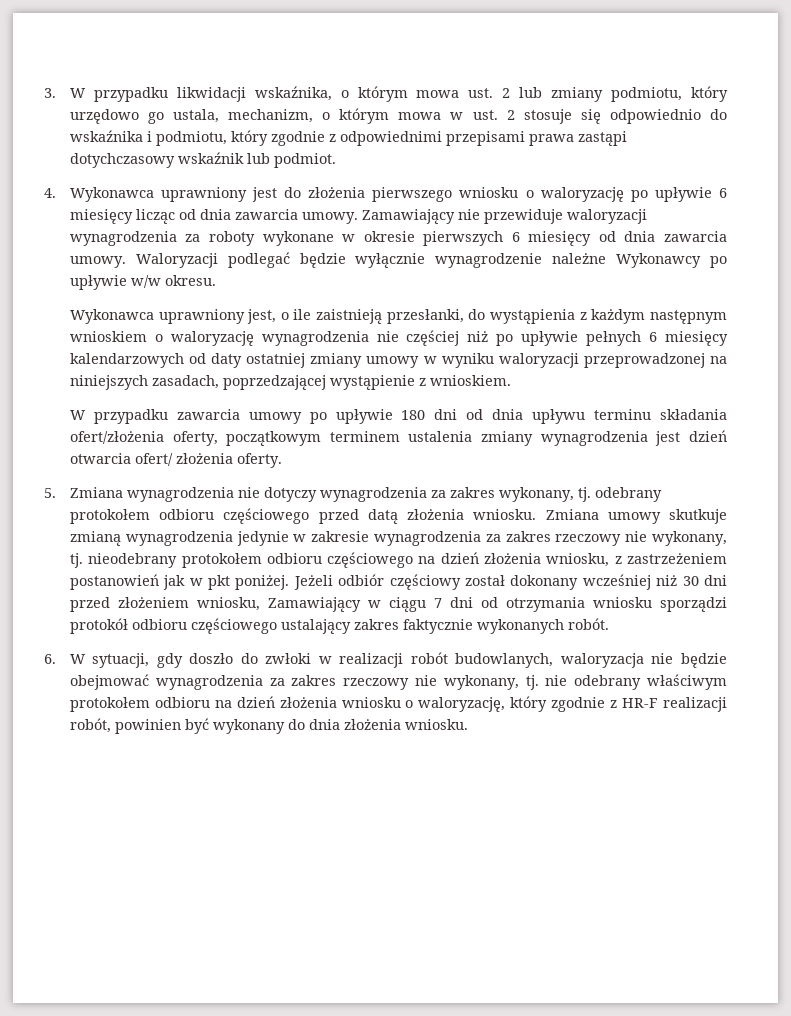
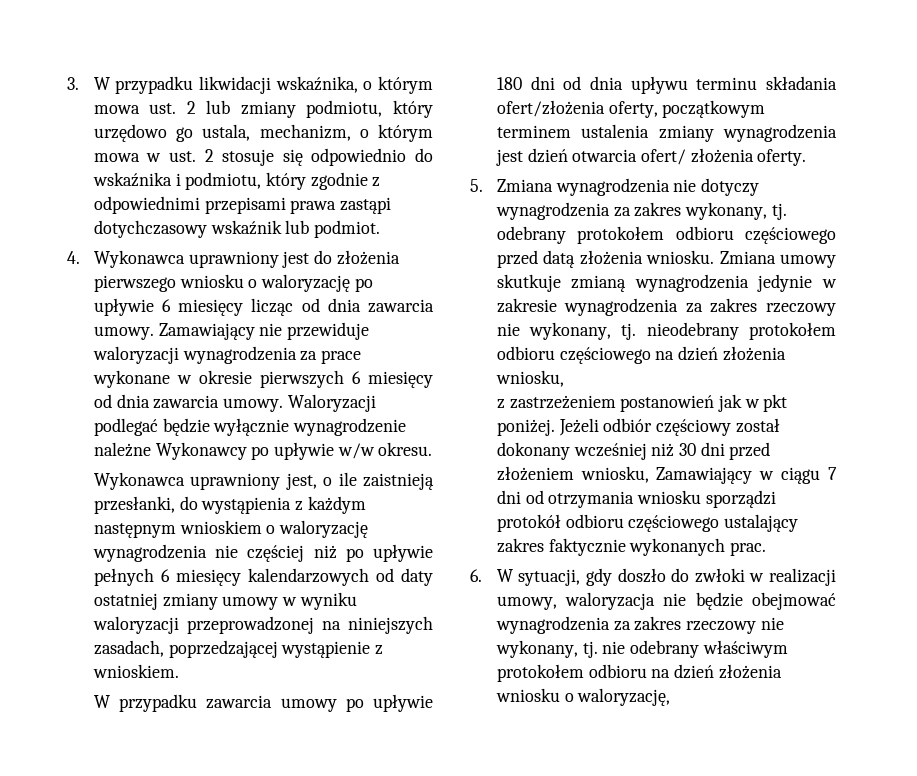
- Zamawiający nie przewiduje waloryzacji wynagrodzenia za roboty wykonane w okresie pierwszych 6 miesięcy od dnia zawarcia umowy.
+ Zamawiający nie przewiduje waloryzacji wynagrodzenia za prace wykonane w okresie pierwszych 6 miesięcy od dnia zawarcia umowy.
- Zmiana umowy skutkuje zmianą wynagrodzenia jedynie w zakresie wynagrodzenia za zakres rzeczowy nie wykonany, tj. nieodebrany protokołem odbioru częściowego na dzień złożenia wniosku, z zastrzeżeniem postanowień jak w pkt poniżej.
+ Zmiana umowy skutkuje zmianą wynagrodzenia jedynie w zakresie wynagrodzenia za zakres rzeczowy nie wykonany, tj. nieodebrany protokołem odbioru częściowego na dzień złożenia wniosku,
+ z zastrzeżeniem postanowień jak w pkt poniżej.
- Jeżeli odbiór częściowy został dokonany wcześniej niż 30 dni przed złożeniem wniosku, Zamawiający w ciągu 7 dni od otrzymania wniosku sporządzi protokół odbioru częściowego ustalający zakres faktycznie wykonanych robót.
+ Jeżeli odbiór częściowy został dokonany wcześniej niż 30 dni przed złożeniem wniosku, Zamawiający w ciągu 7 dni od otrzymania wniosku sporządzi protokół odbioru częściowego ustalający zakres faktycznie wykonanych prac.
- 6. W sytuacji, gdy doszło do zwłoki w realizacji robót budowlanych, waloryzacja nie będzie obejmować wynagrodzenia za zakres rzeczowy nie wykonany, tj. nie odebrany właściwym protokołem odbioru na dzień złożenia wniosku o waloryzację, który zgodnie z HR-F realizacji robót, powinien być wykonany do dnia złożenia wniosku.
+ 6. W sytuacji, gdy doszło do zwłoki w realizacji umowy, waloryzacja nie będzie obejmować wynagrodzenia za zakres rzeczowy nie wykonany, tj. nie odebrany właściwym protokołem odbioru na dzień złożenia wniosku o waloryzację,

